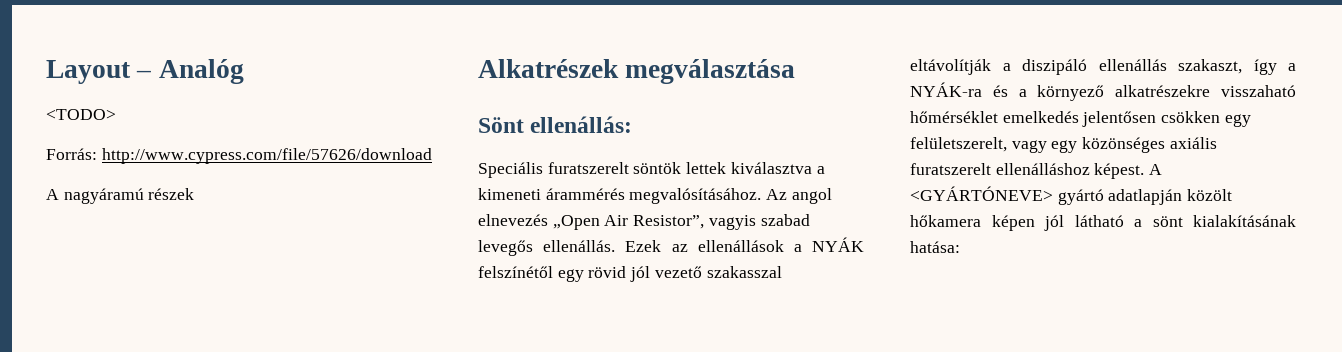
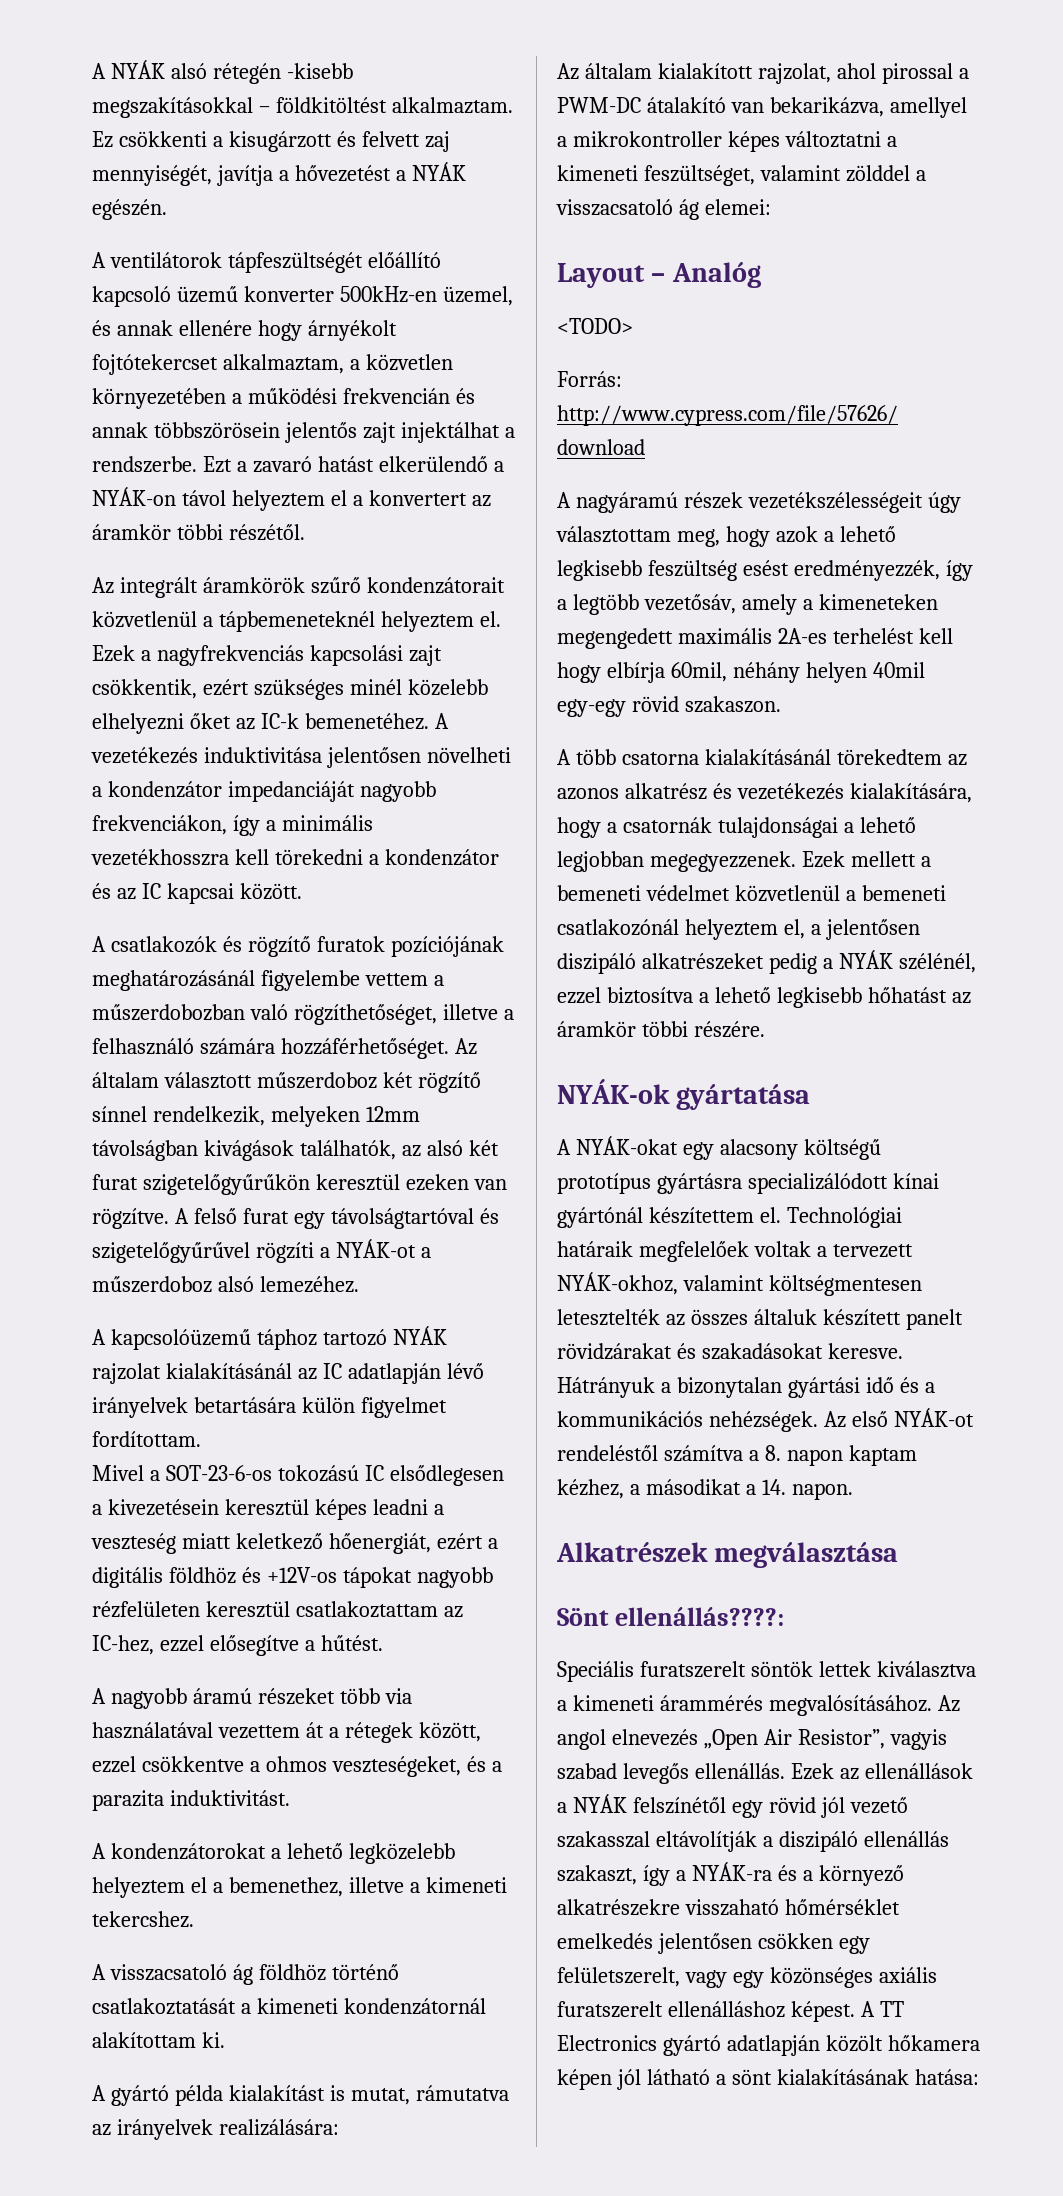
+ A NYÁK alsó rétegén -kisebb megszakításokkal – földkitöltést alkalmaztam. Ez csökkenti a kisugárzott és felvett zaj mennyiségét, javítja a hővezetést a NYÁK egészén.
+ A ventilátorok tápfeszültségét előállító kapcsoló üzemű konverter 500kHz-en üzemel, és annak ellenére hogy árnyékolt fojtótekercset alkalmaztam, a közvetlen környezetében a működési frekvencián és annak többszörösein jelentős zajt injektálhat a rendszerbe. Ezt a zavaró hatást elkerülendő a NYÁK-on távol helyeztem el a konvertert az áramkör többi részétől.
+ Az integrált áramkörök szűrő kondenzátorait közvetlenül a tápbemeneteknél helyeztem el. Ezek a nagyfrekvenciás kapcsolási zajt csökkentik, ezért szükséges minél közelebb elhelyezni őket az IC-k bemenetéhez. A vezetékezés induktivitása jelentősen növelheti a kondenzátor impedanciáját nagyobb frekvenciákon, így a minimális vezetékhosszra kell törekedni a kondenzátor és az IC kapcsai között.
+ A csatlakozók és rögzítő furatok pozíciójának meghatározásánál figyelembe vettem a műszerdobozban való rögzíthetőséget, illetve a felhasználó számára hozzáférhetőséget. Az általam választott műszerdoboz két rögzítő sínnel rendelkezik, melyeken 12mm távolságban kivágások találhatók, az alsó két furat szigetelőgyűrűkön keresztül ezeken van rögzítve. A felső furat egy távolságtartóval és szigetelőgyűrűvel rögzíti a NYÁK-ot a műszerdoboz alsó lemezéhez.
+ A kapcsolóüzemű táphoz tartozó NYÁK rajzolat kialakításánál az IC adatlapján lévő irányelvek betartására külön figyelmet fordítottam.
+ Mivel a SOT-23-6-os tokozású IC elsődlegesen a kivezetésein keresztül képes leadni a veszteség miatt keletkező hőenergiát, ezért a digitális földhöz és +12V-os tápokat nagyobb rézfelületen keresztül csatlakoztattam az IC-hez, ezzel elősegítve a hűtést.
+ A nagyobb áramú részeket több via használatával vezettem át a rétegek között, ezzel csökkentve a ohmos veszteségeket, és a parazita induktivitást.
+ A kondenzátorokat a lehető legközelebb helyeztem el a bemenethez, illetve a kimeneti tekercshez.
+ A visszacsatoló ág földhöz történő csatlakoztatását a kimeneti kondenzátornál alakítottam ki.
+ A gyártó példa kialakítást is mutat, rámutatva az irányelvek realizálására:
+ Az általam kialakított rajzolat, ahol pirossal a PWM-DC átalakító van bekarikázva, amellyel a mikrokontroller képes változtatni a kimeneti feszültséget, valamint zölddel a visszacsatoló ág elemei:
- A nagyáramú részek
+ A nagyáramú részek vezetékszélességeit úgy választottam meg, hogy azok a lehető legkisebb feszültség esést eredményezzék, így a legtöbb vezetősáv, amely a kimeneteken megengedett maximális 2A-es terhelést kell hogy elbírja 60mil, néhány helyen 40mil egy-egy rövid szakaszon.
+ A több csatorna kialakításánál törekedtem az azonos alkatrész és vezetékezés kialakítására, hogy a csatornák tulajdonságai a lehető legjobban megegyezzenek. Ezek mellett a bemeneti védelmet közvetlenül a bemeneti csatlakozónál helyeztem el, a jelentősen diszipáló alkatrészeket pedig a NYÁK szélénél, ezzel biztosítva a lehető legkisebb hőhatást az áramkör többi részére.
+ NYÁK-ok gyártatása
+ A NYÁK-okat egy alacsony költségű prototípus gyártásra specializálódott kínai gyártónál készítettem el. Technológiai határaik megfelelőek voltak a tervezett NYÁK-okhoz, valamint költségmentesen letesztelték az összes általuk készített panelt rövidzárakat és szakadásokat keresve. Hátrányuk a bizonytalan gyártási idő és a kommunikációs nehézségek. Az első NYÁK-ot rendeléstől számítva a 8. napon kaptam kézhez, a másodikat a 14. napon.
- Sönt ellenállás:
+ Sönt ellenállás????:
- A <GYÁRTÓNEVE> gyártó adatlapján közölt hőkamera képen jól látható a sönt kialakításának hatása:
+ A TT Electronics gyártó adatlapján közölt hőkamera képen jól látható a sönt kialakításának hatása:

